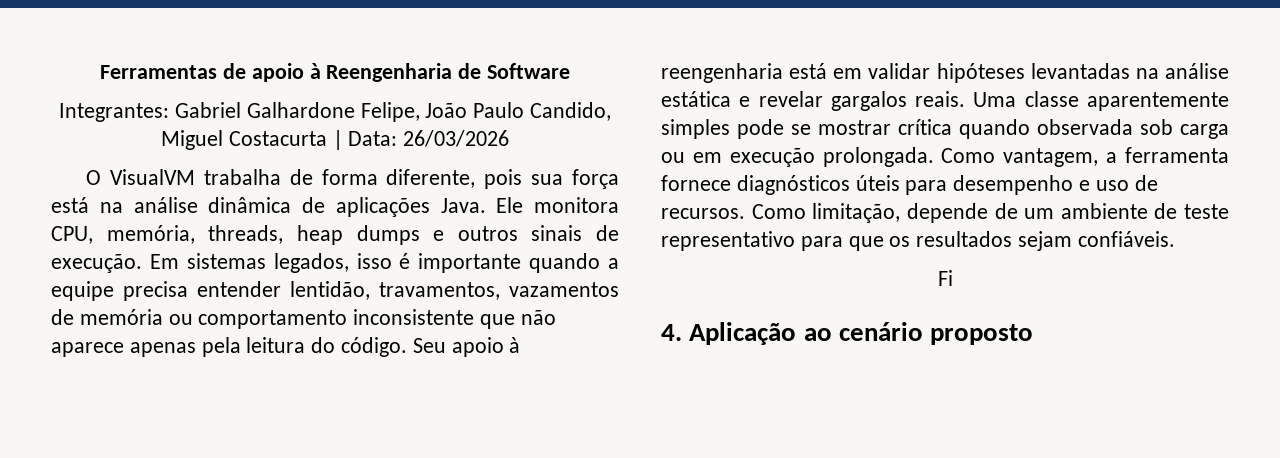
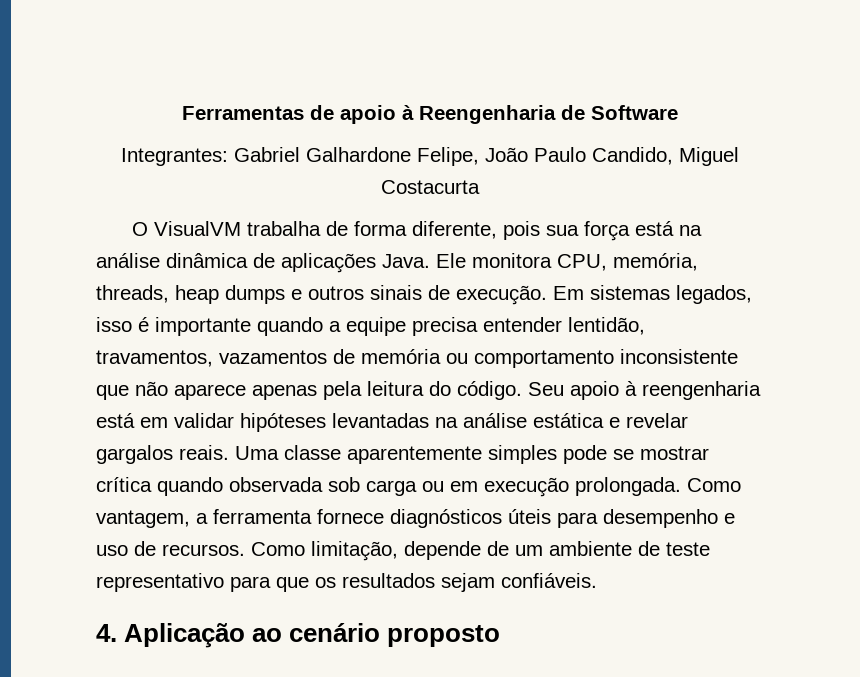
- Integrantes: Gabriel Galhardone Felipe, João Paulo Candido, Miguel Costacurta | Data: 26/03/2026
+ Integrantes: Gabriel Galhardone Felipe, João Paulo Candido, Miguel Costacurta
- Fi

